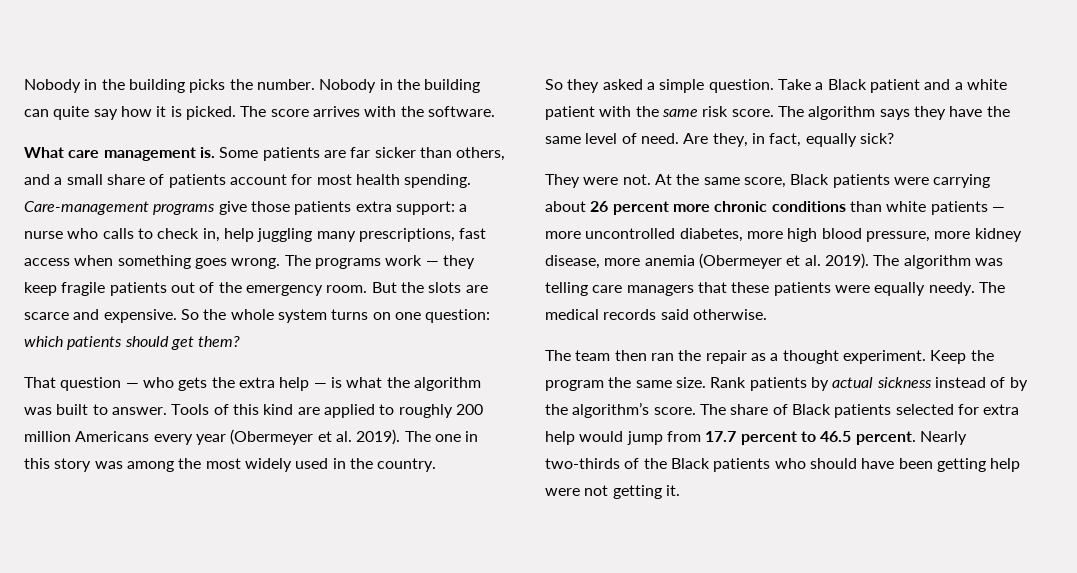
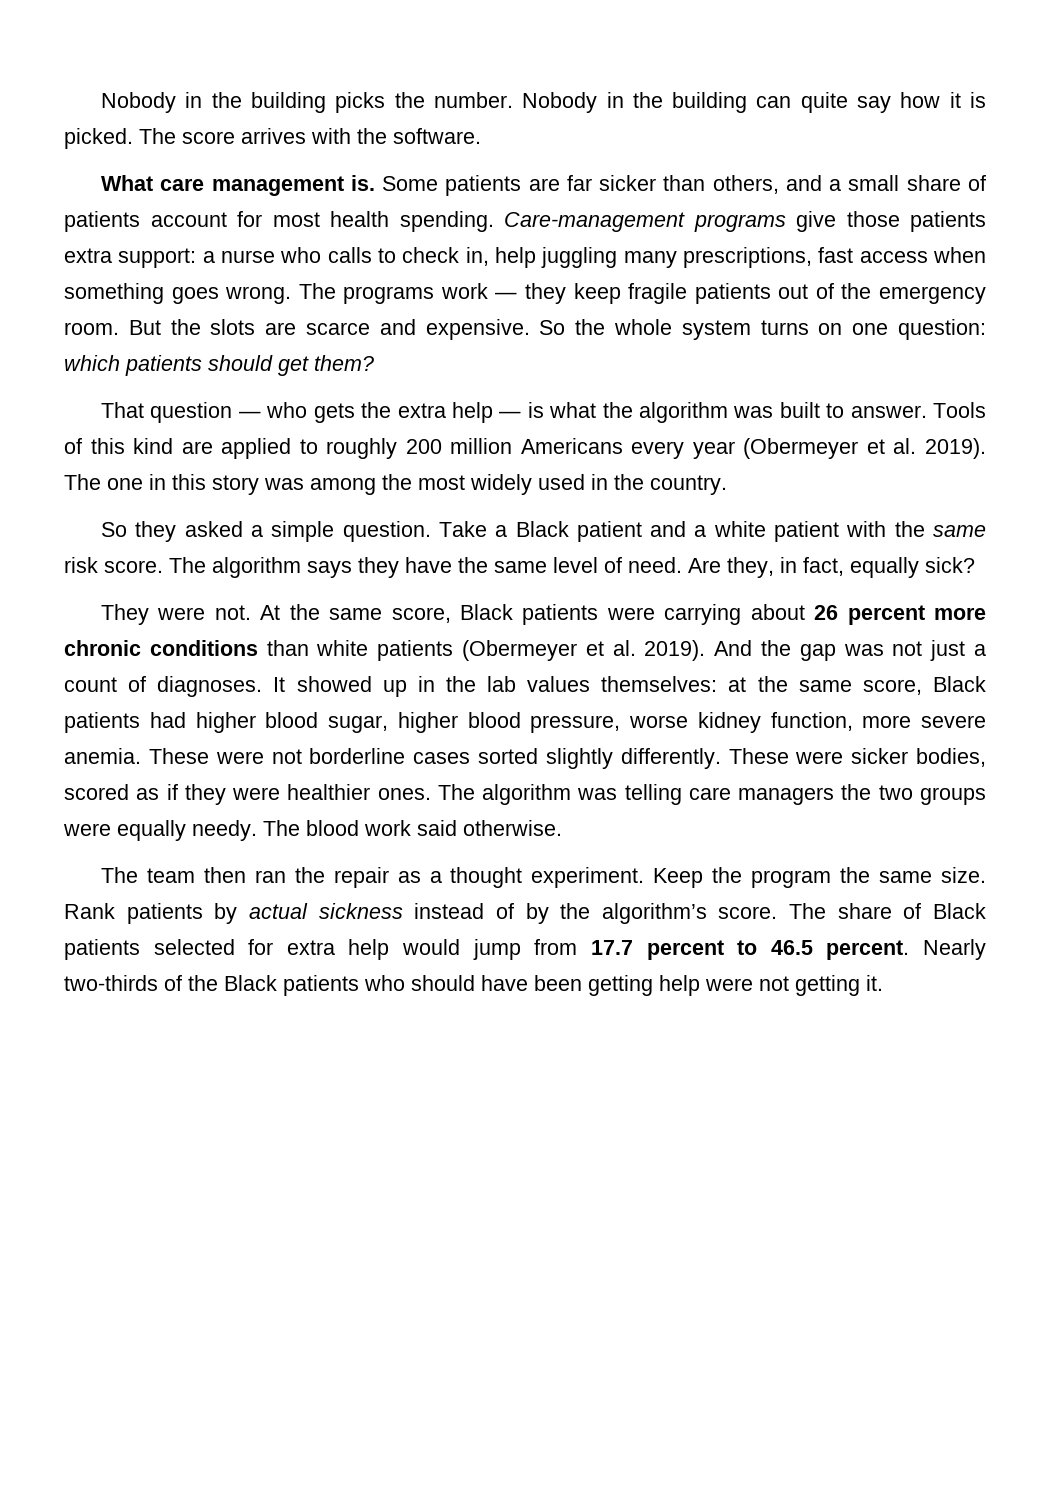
- At the same score, Black patients were carrying about 26 percent more chronic conditions than white patients — more uncontrolled diabetes, more high blood pressure, more kidney disease, more anemia (Obermeyer et al. 2019).
+ At the same score, Black patients were carrying about 26 percent more chronic conditions than white patients (Obermeyer et al. 2019). And the gap was not just a count of diagnoses. It showed up in the lab values themselves: at the same score, Black patients had higher blood sugar, higher blood pressure, worse kidney function, more severe anemia. These were not borderline cases sorted slightly differently. These were sicker bodies, scored as if they were healthier ones.
- The algorithm was telling care managers that these patients were equally needy.
+ The algorithm was telling care managers the two groups were equally needy.
- The medical records said otherwise.
+ The blood work said otherwise.

